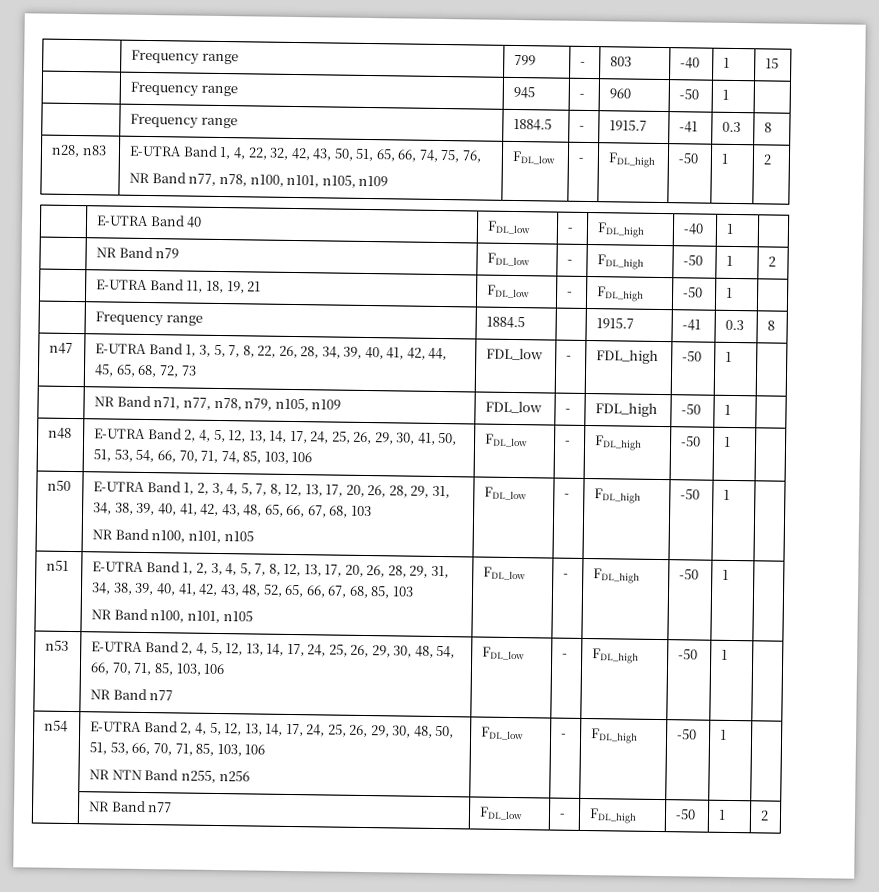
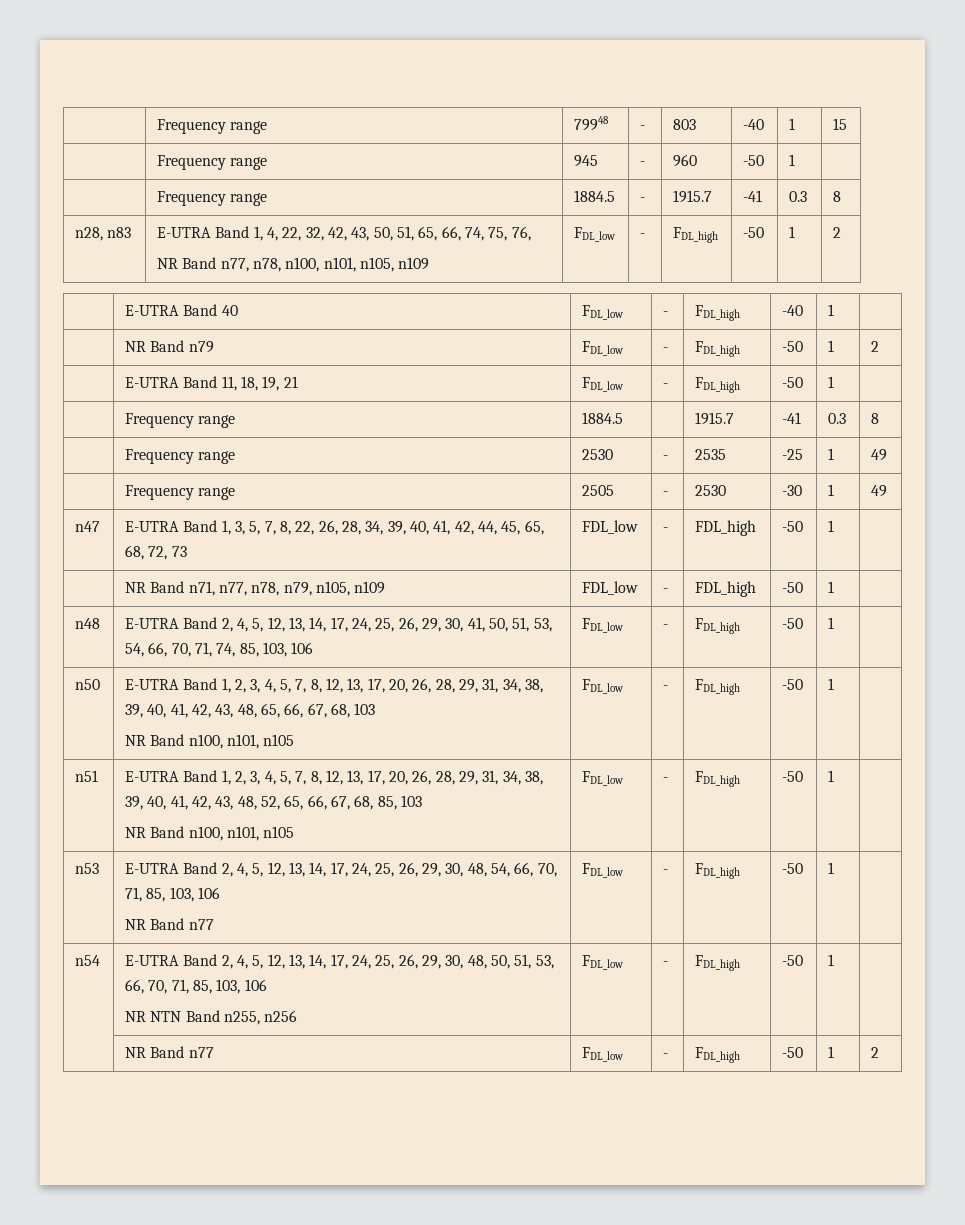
- | Frequency range | 799 | - | 803 | -40 | 1 | 15
+ | Frequency range | 79948 | - | 803 | -40 | 1 | 15
+ | Frequency range | 2530 | - | 2535 | -25 | 1 | 49
+ | Frequency range | 2505 | - | 2530 | -30 | 1 | 49

